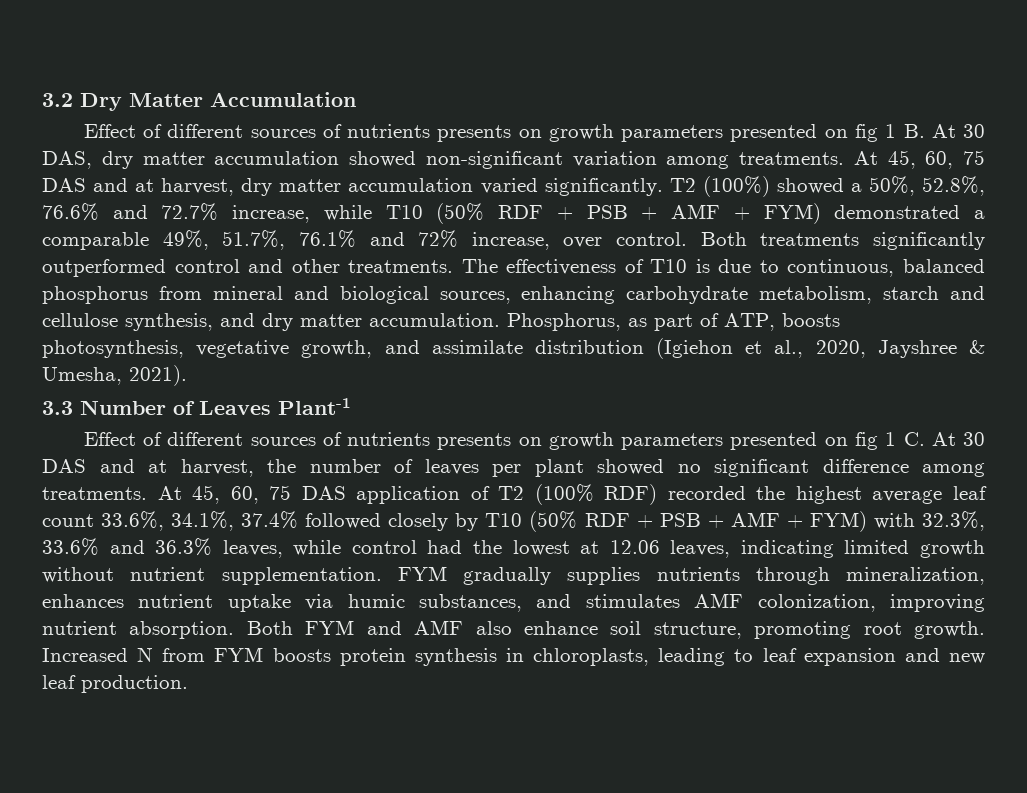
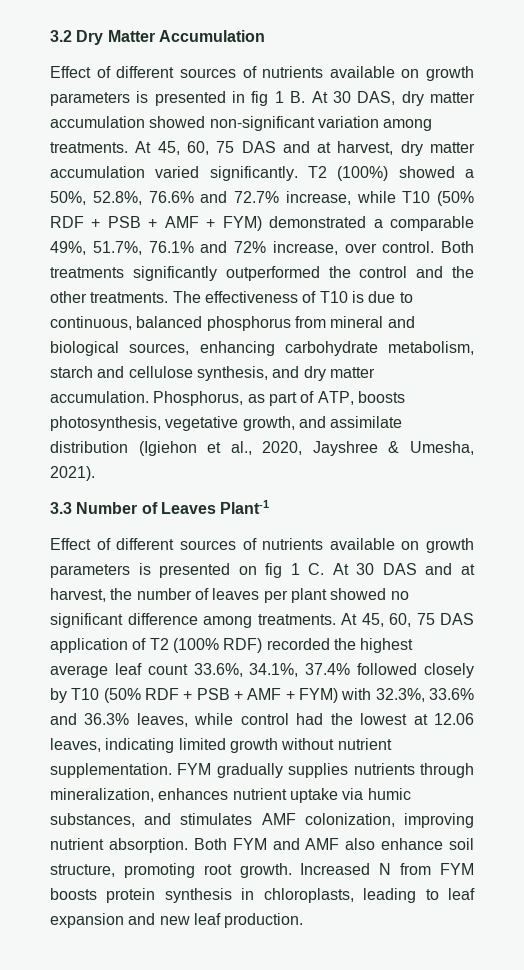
- Effect of different sources of nutrients presents on growth parameters presented on fig 1 B. At 30 DAS, dry matter accumulation showed non-significant variation among treatments.
+ Effect of different sources of nutrients available on growth parameters is presented in fig 1 B. At 30 DAS, dry matter accumulation showed non-significant variation among treatments.
- Both treatments significantly outperformed control and other treatments.
+ Both treatments significantly outperformed the control and the other treatments.
- Effect of different sources of nutrients presents on growth parameters presented on fig 1 C. At 30 DAS and at harvest, the number of leaves per plant showed no significant difference among treatments.
+ Effect of different sources of nutrients available on growth parameters is presented on fig 1 C. At 30 DAS and at harvest, the number of leaves per plant showed no significant difference among treatments.

